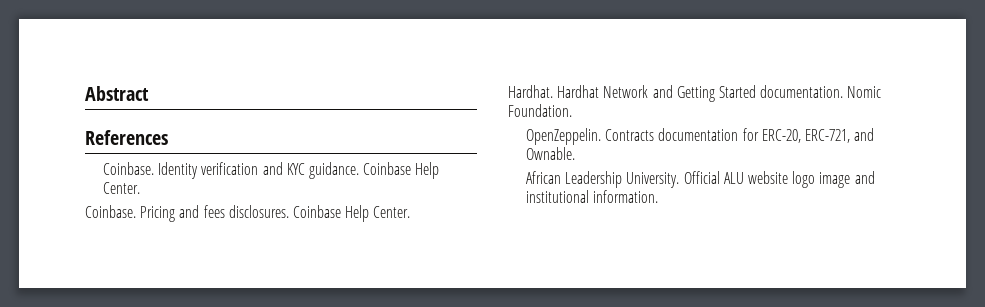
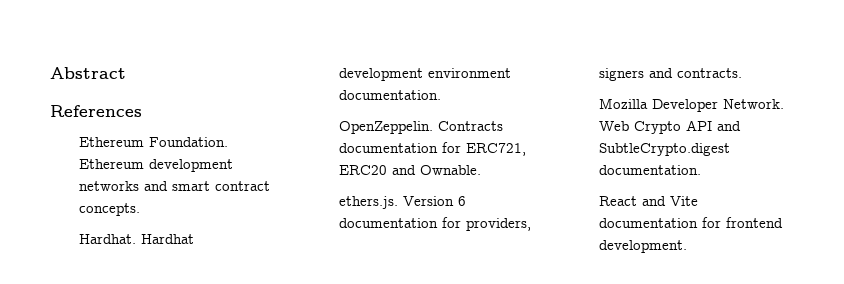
- Coinbase. Identity verification and KYC guidance. Coinbase Help Center.
- Coinbase. Pricing and fees disclosures. Coinbase Help Center.
- Hardhat. Hardhat Network and Getting Started documentation. Nomic Foundation.
+ Ethereum Foundation. Ethereum development networks and smart contract concepts.
+ Hardhat. Hardhat development environment documentation.
- Contracts documentation for ERC-20, ERC-721, and Ownable.
+ Contracts documentation for ERC721, ERC20 and Ownable.
- African Leadership University. Official ALU website logo image and institutional information.
+ ethers.js. Version 6 documentation for providers, signers and contracts.
+ Mozilla Developer Network. Web Crypto API and SubtleCrypto.digest documentation.
+ React and Vite documentation for frontend development.

